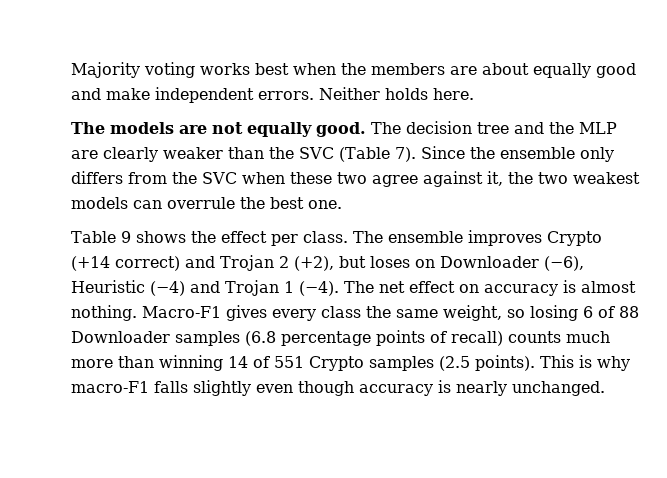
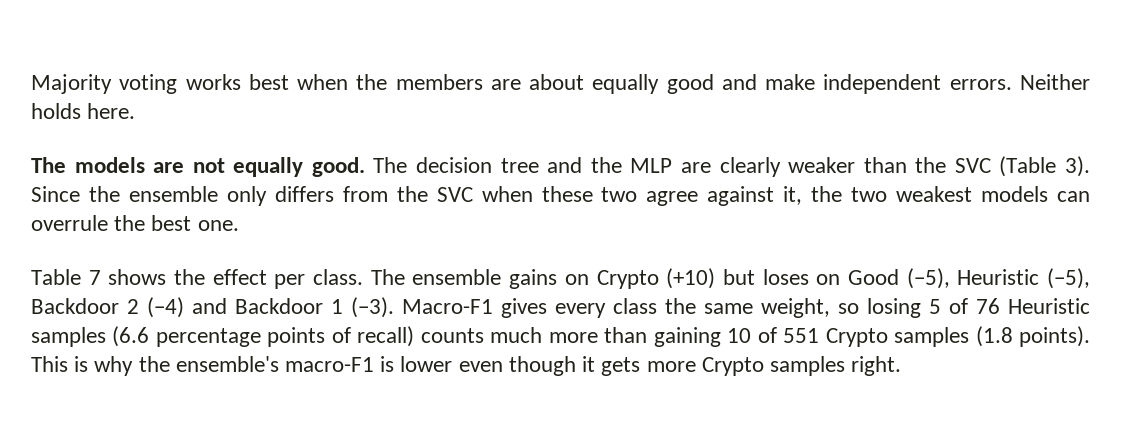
- The decision tree and the MLP are clearly weaker than the SVC (Table 7).
+ The decision tree and the MLP are clearly weaker than the SVC (Table 3).
- Table 9 shows the effect per class.
+ Table 7 shows the effect per class.
- The ensemble improves Crypto (+14 correct) and Trojan 2 (+2), but loses on Downloader (−6), Heuristic (−4) and Trojan 1 (−4). The net effect on accuracy is almost nothing.
+ The ensemble gains on Crypto (+10) but loses on Good (−5), Heuristic (−5), Backdoor 2 (−4) and Backdoor 1 (−3).
- Macro-F1 gives every class the same weight, so losing 6 of 88 Downloader samples (6.8 percentage points of recall) counts much more than winning 14 of 551 Crypto samples (2.5 points).
+ Macro-F1 gives every class the same weight, so losing 5 of 76 Heuristic samples (6.6 percentage points of recall) counts much more than gaining 10 of 551 Crypto samples (1.8 points).
- This is why macro-F1 falls slightly even though accuracy is nearly unchanged.
+ This is why the ensemble's macro-F1 is lower even though it gets more Crypto samples right.

